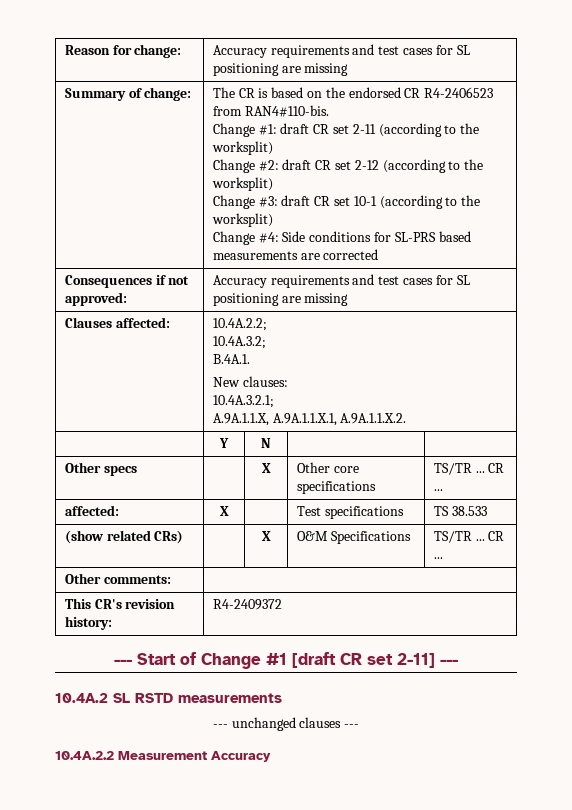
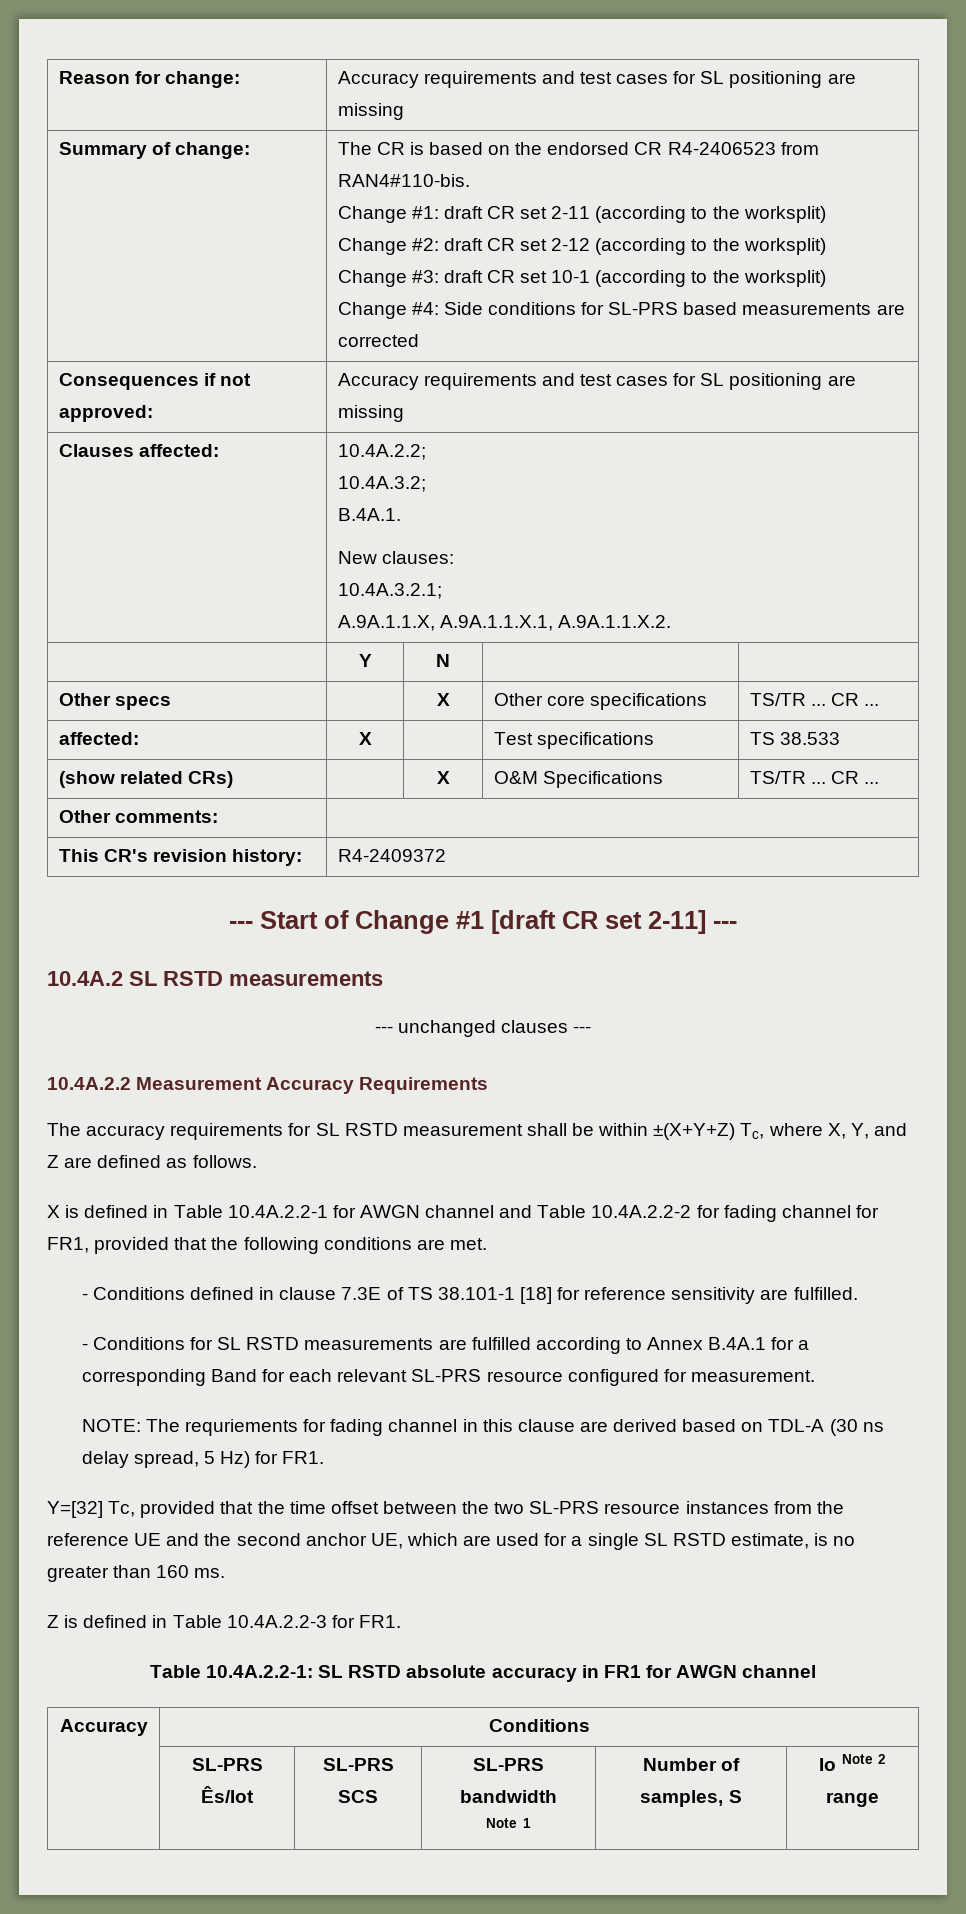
- 10.4A.2.2 Measurement Accuracy
+ 10.4A.2.2 Measurement Accuracy Requirements
+ The accuracy requirements for SL RSTD measurement shall be within ±(X+Y+Z) Tc, where X, Y, and Z are defined as follows.
+ X is defined in Table 10.4A.2.2-1 for AWGN channel and Table 10.4A.2.2-2 for fading channel for FR1, provided that the following conditions are met.
+ - Conditions defined in clause 7.3E of TS 38.101-1 [18] for reference sensitivity are fulfilled.
+ - Conditions for SL RSTD measurements are fulfilled according to Annex B.4A.1 for a corresponding Band for each relevant SL-PRS resource configured for measurement.
+ NOTE: The requriements for fading channel in this clause are derived based on TDL-A (30 ns delay spread, 5 Hz) for FR1.
+ Y=[32] Tc, provided that the time offset between the two SL-PRS resource instances from the reference UE and the second anchor UE, which are used for a single SL RSTD estimate, is no greater than 160 ms.
+ Z is defined in Table 10.4A.2.2-3 for FR1.
+ Table 10.4A.2.2-1: SL RSTD absolute accuracy in FR1 for AWGN channel
+ Accuracy | Conditions
+ | SL-PRS Ês/Iot | SL-PRS SCS | SL-PRS bandwidth
+ Note 1 | Number of samples, S | Io Note 2 range

